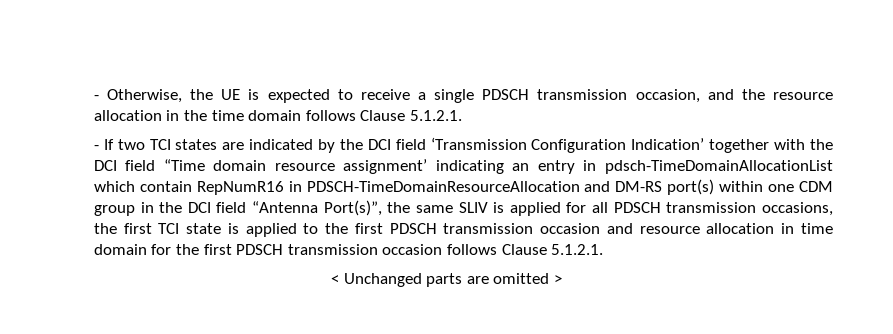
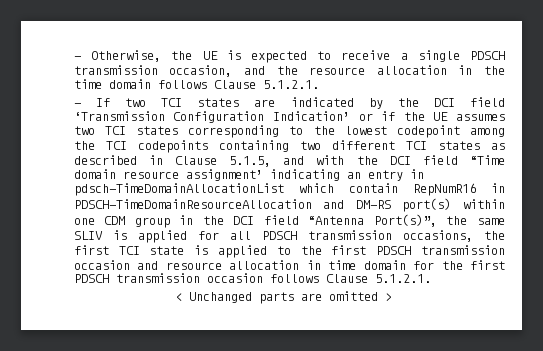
- - If two TCI states are indicated by the DCI field ‘Transmission Configuration Indication’ together with the DCI field “Time domain resource assignment’ indicating an entry in pdsch-TimeDomainAllocationList which contain RepNumR16 in PDSCH-TimeDomainResourceAllocation and DM-RS port(s) within one CDM group in the DCI field “Antenna Port(s)”, the same SLIV is applied for all PDSCH transmission occasions, the first TCI state is applied to the first PDSCH transmission occasion and resource allocation in time domain for the first PDSCH transmission occasion follows Clause 5.1.2.1.
+ - If two TCI states are indicated by the DCI field ‘Transmission Configuration Indication’ or if the UE assumes two TCI states corresponding to the lowest codepoint among the TCI codepoints containing two different TCI states as described in Clause 5.1.5, and with the DCI field “Time domain resource assignment’ indicating an entry in pdsch-TimeDomainAllocationList which contain RepNumR16 in PDSCH-TimeDomainResourceAllocation and DM-RS port(s) within one CDM group in the DCI field “Antenna Port(s)”, the same SLIV is applied for all PDSCH transmission occasions, the first TCI state is applied to the first PDSCH transmission occasion and resource allocation in time domain for the first PDSCH transmission occasion follows Clause 5.1.2.1.

